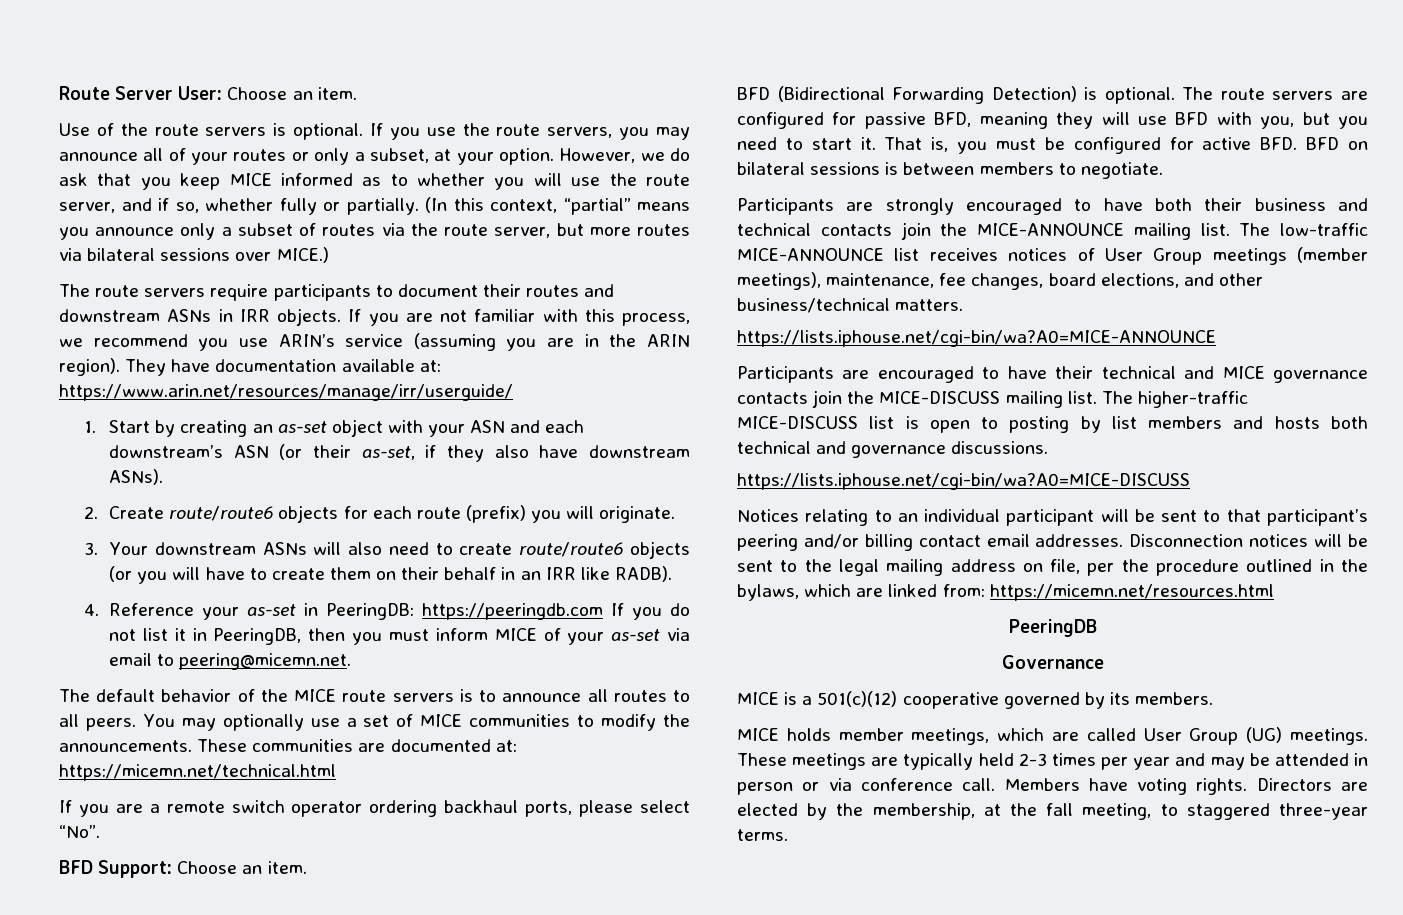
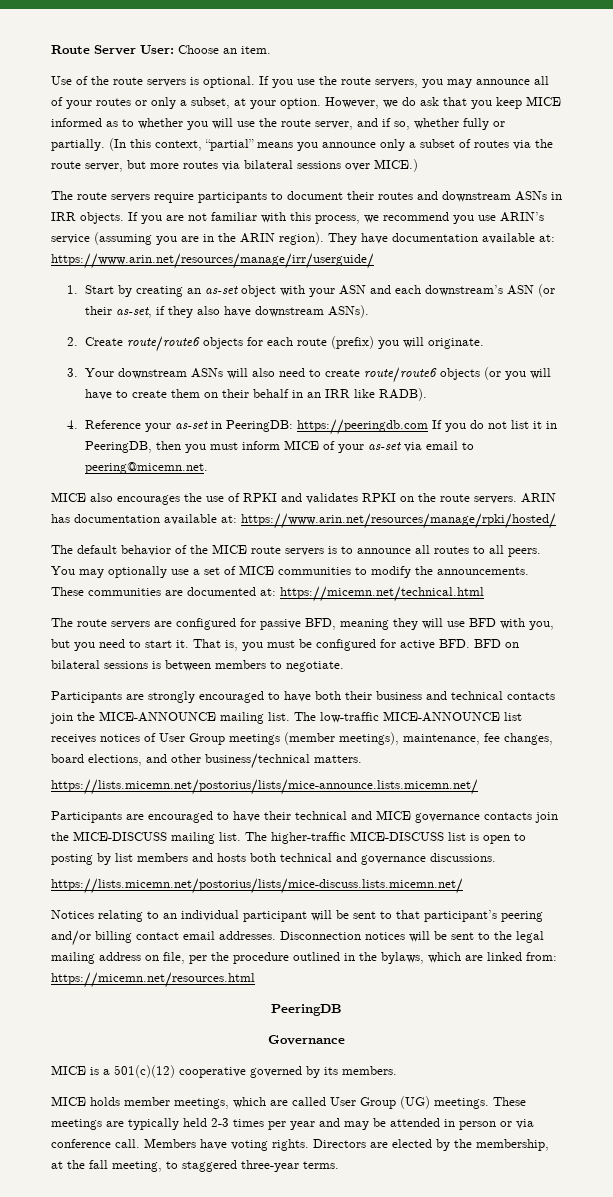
+ MICE also encourages the use of RPKI and validates RPKI on the route servers. ARIN has documentation available at: https://www.arin.net/resources/manage/rpki/hosted/
- If you are a remote switch operator ordering backhaul ports, please select “No”.
- BFD Support: Choose an item.
- BFD (Bidirectional Forwarding Detection) is optional.
- https://lists.iphouse.net/cgi-bin/wa?A0=MICE-ANNOUNCE
+ https://lists.micemn.net/postorius/lists/mice-announce.lists.micemn.net/
- https://lists.iphouse.net/cgi-bin/wa?A0=MICE-DISCUSS
+ https://lists.micemn.net/postorius/lists/mice-discuss.lists.micemn.net/

